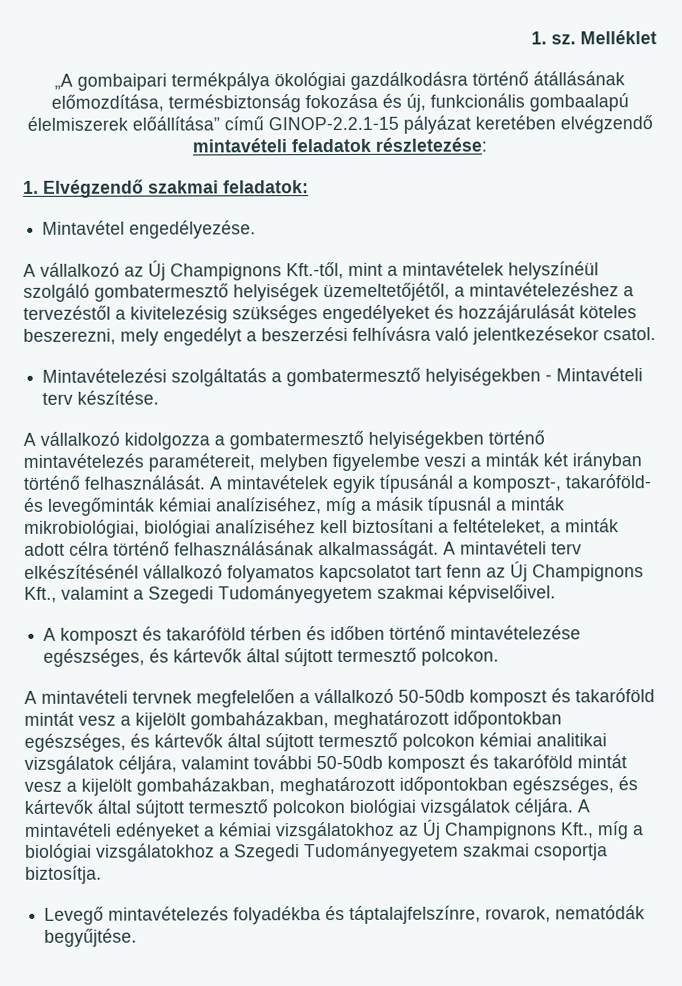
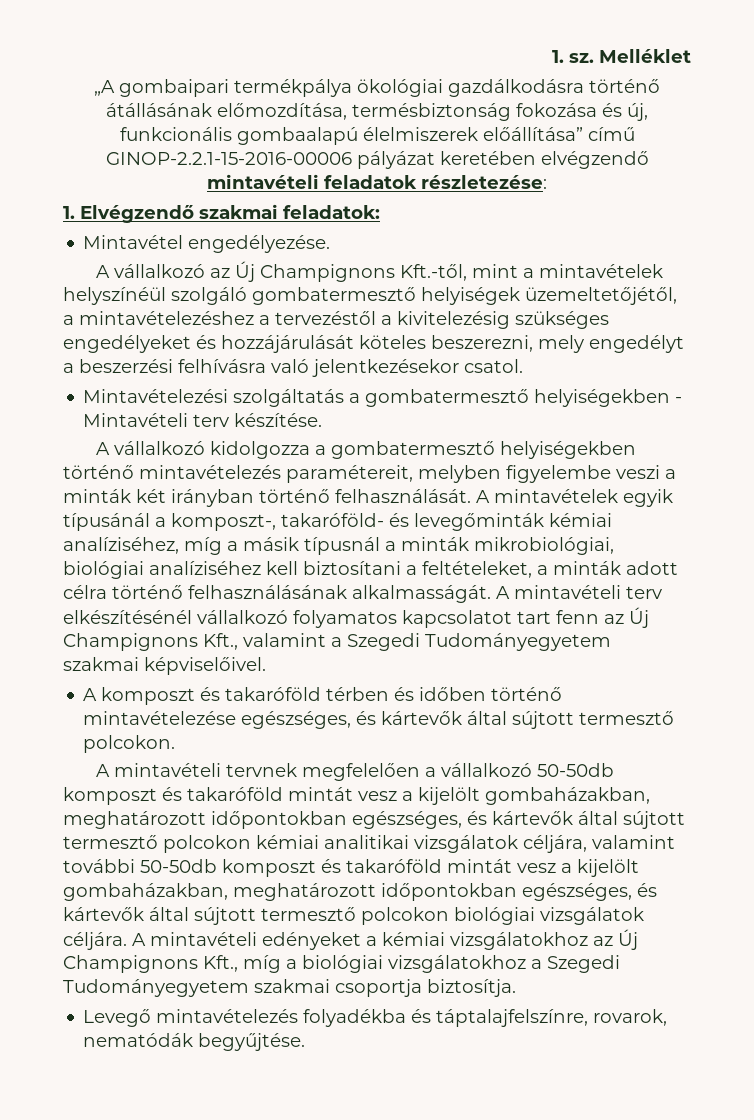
- „A gombaipari termékpálya ökológiai gazdálkodásra történő átállásának előmozdítása, termésbiztonság fokozása és új, funkcionális gombaalapú élelmiszerek előállítása” című GINOP-2.2.1-15 pályázat keretében elvégzendő mintavételi feladatok részletezése:
+ „A gombaipari termékpálya ökológiai gazdálkodásra történő átállásának előmozdítása, termésbiztonság fokozása és új, funkcionális gombaalapú élelmiszerek előállítása” című GINOP-2.2.1-15-2016-00006 pályázat keretében elvégzendő mintavételi feladatok részletezése:

